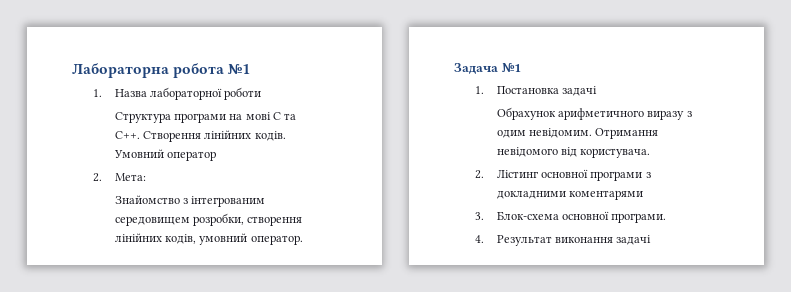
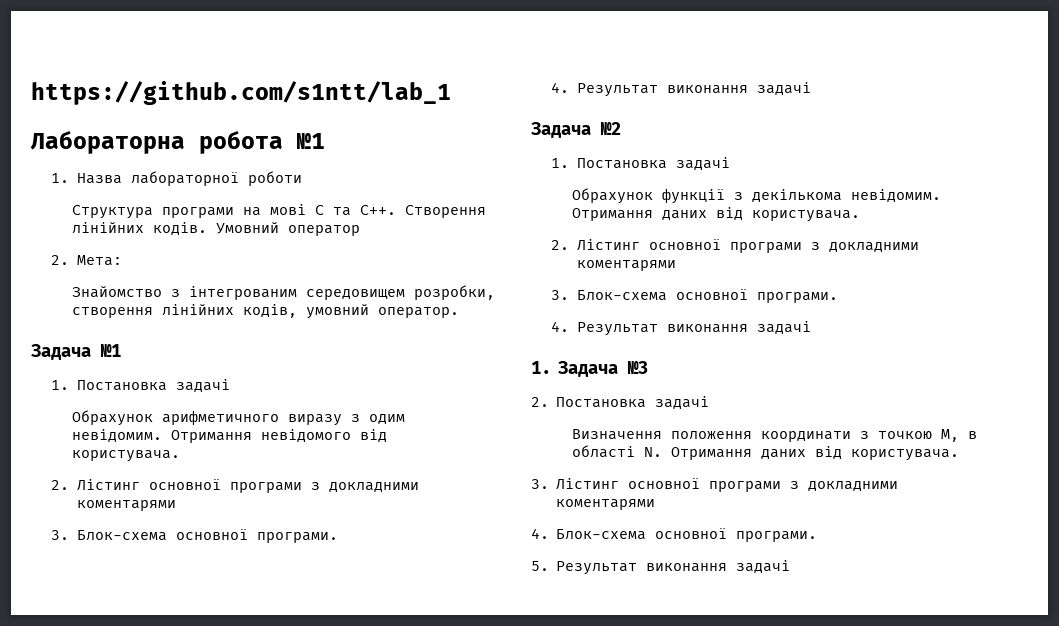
+ https://github.com/s1ntt/lab_1
+ Задача №2
+ 1. Постановка задачі
+ Обрахунок функції з декількома невідомим. Отримання даних від користувача.
+ 2. Лістинг основної програми з докладними коментарями
+ 3. Блок-схема основної програми.
+ 4. Результат виконання задачі
+ 1. Задача №3
+ 2. Постановка задачі
+ Визначення положення координати з точкою M, в області N. Отримання даних від користувача.
+ 3. Лістинг основної програми з докладними коментарями
+ 4. Блок-схема основної програми.
+ 5. Результат виконання задачі

